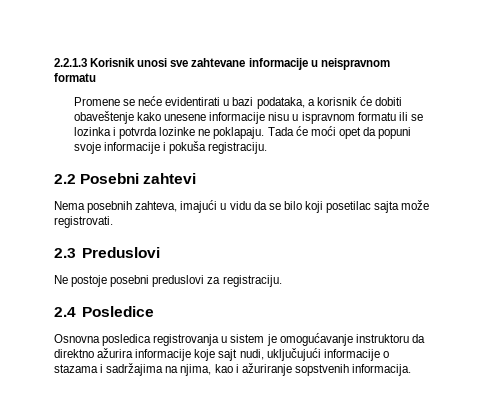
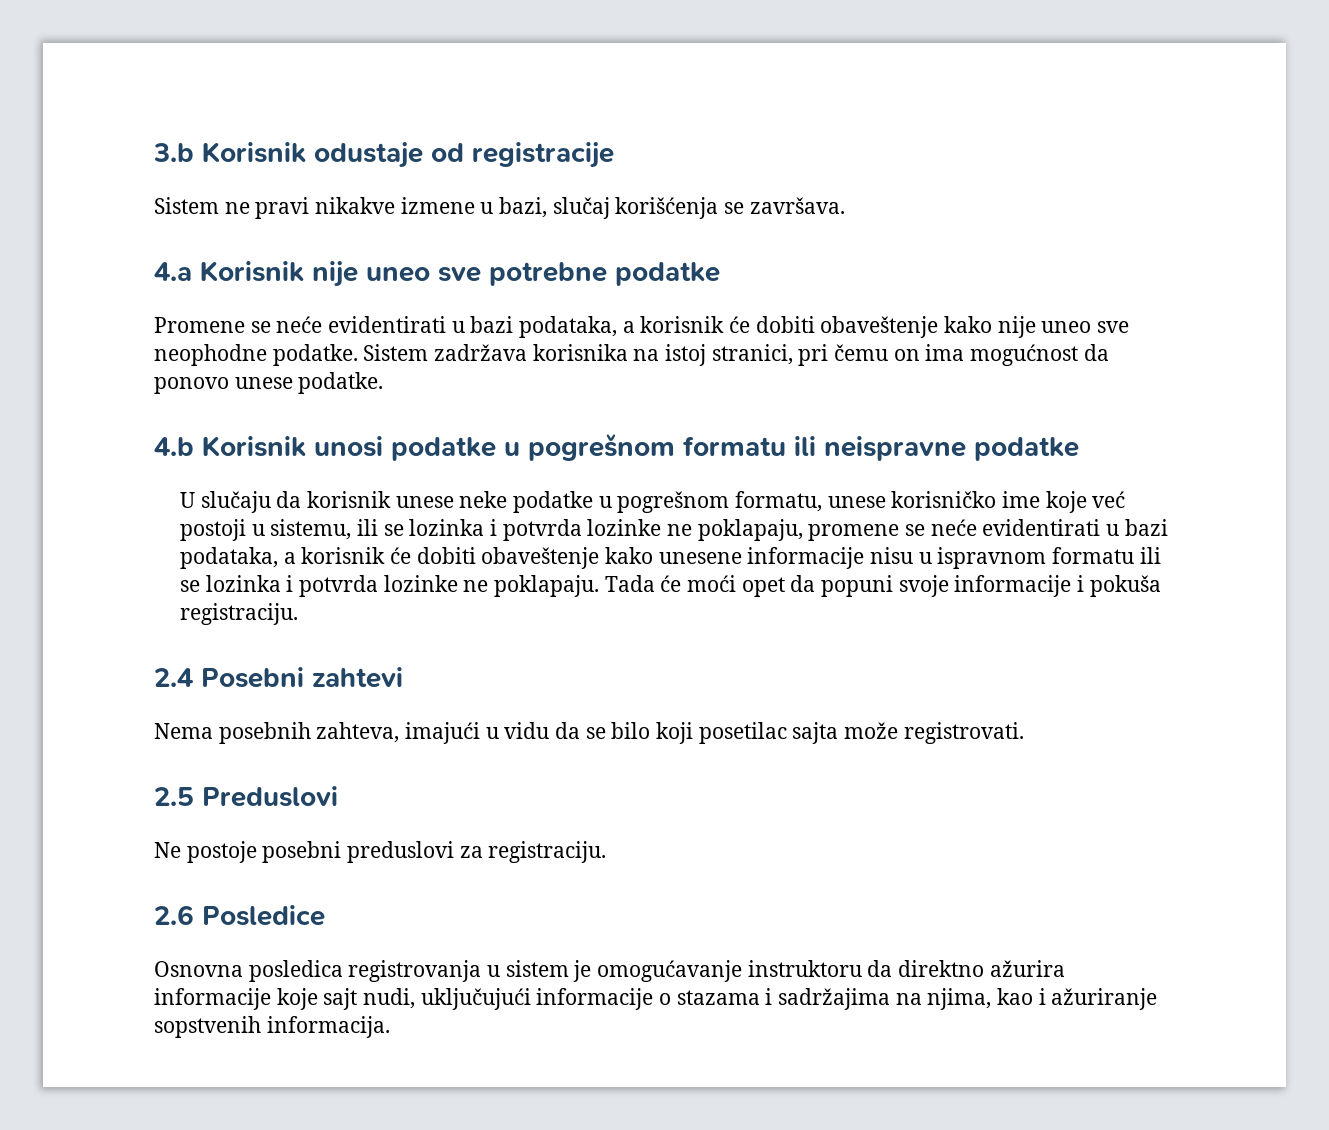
- 2.2.1.3 Korisnik unosi sve zahtevane informacije u neispravnom formatu
- Promene se neće evidentirati u bazi podataka, a korisnik će dobiti obaveštenje kako unesene informacije nisu u ispravnom formatu ili se lozinka i potvrda lozinke ne poklapaju.
+ 3.b Korisnik odustaje od registracije
+ Sistem ne pravi nikakve izmene u bazi, slučaj korišćenja se završava.
+ 4.a Korisnik nije uneo sve potrebne podatke
+ Promene se neće evidentirati u bazi podataka, a korisnik će dobiti obaveštenje kako nije uneo sve neophodne podatke. Sistem zadržava korisnika na istoj stranici, pri čemu on ima mogućnost da ponovo unese podatke.
+ 4.b Korisnik unosi podatke u pogrešnom formatu ili neispravne podatke
+ U slučaju da korisnik unese neke podatke u pogrešnom formatu, unese korisničko ime koje već postoji u sistemu, ili se lozinka i potvrda lozinke ne poklapaju, promene se neće evidentirati u bazi podataka, a korisnik će dobiti obaveštenje kako unesene informacije nisu u ispravnom formatu ili se lozinka i potvrda lozinke ne poklapaju.
- 2.2 Posebni zahtevi
+ 2.4 Posebni zahtevi
- 2.3 Preduslovi
+ 2.5 Preduslovi
- 2.4 Posledice
+ 2.6 Posledice

